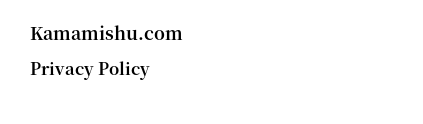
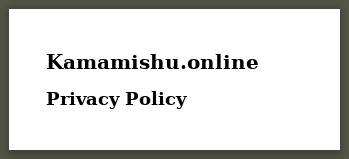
- Kamamishu.com
+ Kamamishu.online

